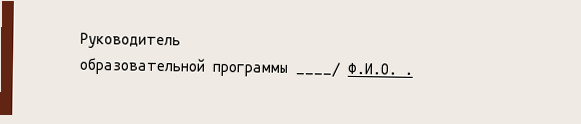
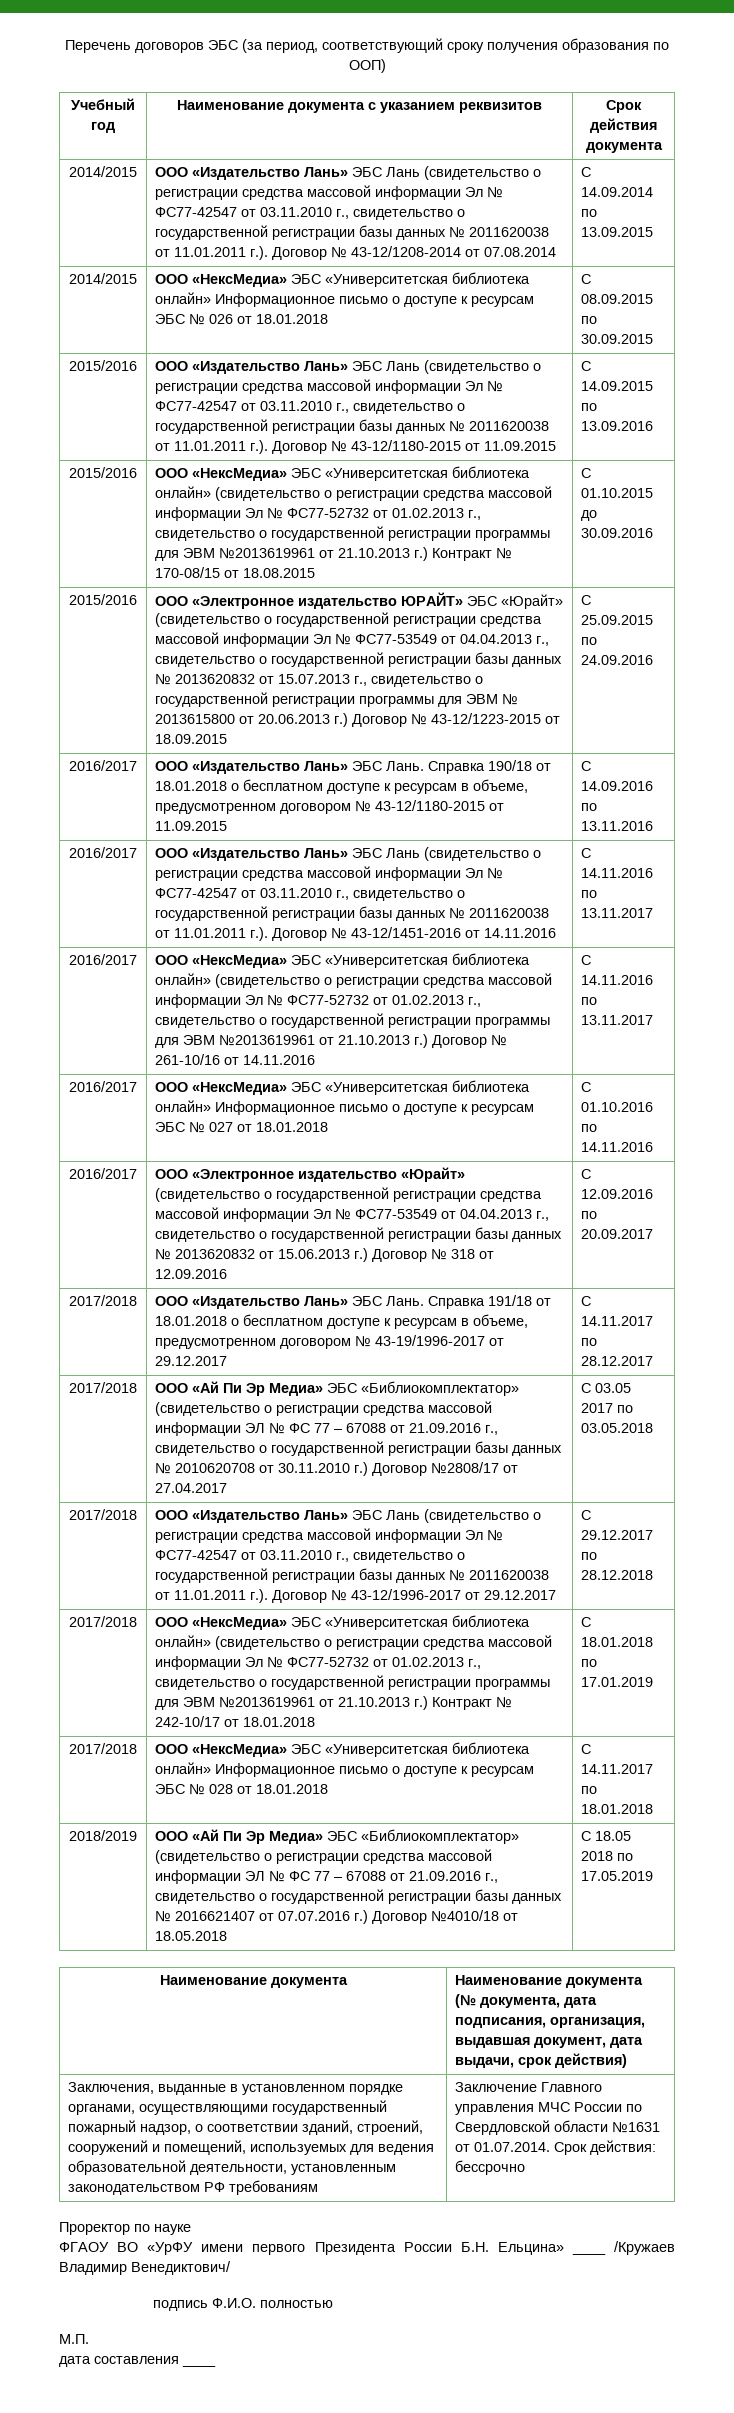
- Руководитель
- образовательной программы ____/ Ф.И.О. .
+ Перечень договоров ЭБС (за период, соответствующий сроку получения образования по ООП)
+ Учебный год | Наименование документа с указанием реквизитов | Срок действия документа
+ 2014/2015 | ООО «Издательство Лань» ЭБС Лань (свидетельство о регистрации средства массовой информации Эл № ФС77-42547 от 03.11.2010 г., свидетельство о государственной регистрации базы данных № 2011620038 от 11.01.2011 г.). Договор № 43-12/1208-2014 от 07.08.2014 | С 14.09.2014 по 13.09.2015
+ 2014/2015 | ООО «НексМедиа» ЭБС «Университетская библиотека онлайн» Информационное письмо о доступе к ресурсам ЭБС № 026 от 18.01.2018 | С 08.09.2015 по 30.09.2015
+ 2015/2016 | ООО «Издательство Лань» ЭБС Лань (свидетельство о регистрации средства массовой информации Эл № ФС77-42547 от 03.11.2010 г., свидетельство о государственной регистрации базы данных № 2011620038 от 11.01.2011 г.). Договор № 43-12/1180-2015 от 11.09.2015 | С 14.09.2015 по 13.09.2016
+ 2015/2016 | ООО «НексМедиа» ЭБС «Университетская библиотека онлайн» (свидетельство о регистрации средства массовой информации Эл № ФС77-52732 от 01.02.2013 г., свидетельство о государственной регистрации программы для ЭВМ №2013619961 от 21.10.2013 г.) Контракт № 170-08/15 от 18.08.2015 | С 01.10.2015 до 30.09.2016
+ 2015/2016 | ООО «Электронное издательство ЮРАЙТ» ЭБС «Юрайт» (свидетельство о государственной регистрации средства массовой информации Эл № ФС77-53549 от 04.04.2013 г., свидетельство о государственной регистрации базы данных № 2013620832 от 15.07.2013 г., свидетельство о государственной регистрации программы для ЭВМ № 2013615800 от 20.06.2013 г.) Договор № 43-12/1223-2015 от 18.09.2015 | С 25.09.2015 по 24.09.2016
+ 2016/2017 | ООО «Издательство Лань» ЭБС Лань. Справка 190/18 от 18.01.2018 о бесплатном доступе к ресурсам в объеме, предусмотренном договором № 43-12/1180-2015 от 11.09.2015 | С 14.09.2016 по 13.11.2016
+ 2016/2017 | ООО «Издательство Лань» ЭБС Лань (свидетельство о регистрации средства массовой информации Эл № ФС77-42547 от 03.11.2010 г., свидетельство о государственной регистрации базы данных № 2011620038 от 11.01.2011 г.). Договор № 43-12/1451-2016 от 14.11.2016 | С 14.11.2016 по 13.11.2017
+ 2016/2017 | ООО «НексМедиа» ЭБС «Университетская библиотека онлайн» (свидетельство о регистрации средства массовой информации Эл № ФС77-52732 от 01.02.2013 г., свидетельство о государственной регистрации программы для ЭВМ №2013619961 от 21.10.2013 г.) Договор № 261-10/16 от 14.11.2016 | С 14.11.2016 по 13.11.2017
+ 2016/2017 | ООО «НексМедиа» ЭБС «Университетская библиотека онлайн» Информационное письмо о доступе к ресурсам ЭБС № 027 от 18.01.2018 | С 01.10.2016 по 14.11.2016
+ 2016/2017 | ООО «Электронное издательство «Юрайт» (свидетельство о государственной регистрации средства массовой информации Эл № ФС77-53549 от 04.04.2013 г., свидетельство о государственной регистрации базы данных № 2013620832 от 15.06.2013 г.) Договор № 318 от 12.09.2016 | С 12.09.2016 по 20.09.2017
+ 2017/2018 | ООО «Издательство Лань» ЭБС Лань. Справка 191/18 от 18.01.2018 о бесплатном доступе к ресурсам в объеме, предусмотренном договором № 43-19/1996-2017 от 29.12.2017 | С 14.11.2017 по 28.12.2017
+ 2017/2018 | ООО «Ай Пи Эр Медиа» ЭБС «Библиокомплектатор» (свидетельство о регистрации средства массовой информации ЭЛ № ФС 77 – 67088 от 21.09.2016 г., свидетельство о государственной регистрации базы данных № 2010620708 от 30.11.2010 г.) Договор №2808/17 от 27.04.2017 | С 03.05 2017 по 03.05.2018
+ 2017/2018 | ООО «Издательство Лань» ЭБС Лань (свидетельство о регистрации средства массовой информации Эл № ФС77-42547 от 03.11.2010 г., свидетельство о государственной регистрации базы данных № 2011620038 от 11.01.2011 г.). Договор № 43-12/1996-2017 от 29.12.2017 | С 29.12.2017 по 28.12.2018
+ 2017/2018 | ООО «НексМедиа» ЭБС «Университетская библиотека онлайн» (свидетельство о регистрации средства массовой информации Эл № ФС77-52732 от 01.02.2013 г., свидетельство о государственной регистрации программы для ЭВМ №2013619961 от 21.10.2013 г.) Контракт № 242-10/17 от 18.01.2018 | С 18.01.2018 по 17.01.2019
+ 2017/2018 | ООО «НексМедиа» ЭБС «Университетская библиотека онлайн» Информационное письмо о доступе к ресурсам ЭБС № 028 от 18.01.2018 | С 14.11.2017 по 18.01.2018
+ 2018/2019 | ООО «Ай Пи Эр Медиа» ЭБС «Библиокомплектатор» (свидетельство о регистрации средства массовой информации ЭЛ № ФС 77 – 67088 от 21.09.2016 г., свидетельство о государственной регистрации базы данных № 2016621407 от 07.07.2016 г.) Договор №4010/18 от 18.05.2018 | С 18.05 2018 по 17.05.2019
+ Наименование документа | Наименование документа (№ документа, дата подписания, организация, выдавшая документ, дата выдачи, срок действия)
+ Заключения, выданные в установленном порядке органами, осуществляющими государственный пожарный надзор, о соответствии зданий, строений, сооружений и помещений, используемых для ведения образовательной деятельности, установленным законодательством РФ требованиям | Заключение Главного управления МЧС России по Свердловской области №1631 от 01.07.2014. Срок действия: бессрочно
+ Проректор по науке
+ ФГАОУ ВО «УрФУ имени первого Президента России Б.Н. Ельцина» ____ /Кружаев Владимир Венедиктович/
+ подпись Ф.И.О. полностью
+ М.П.
+ дата составления ____

